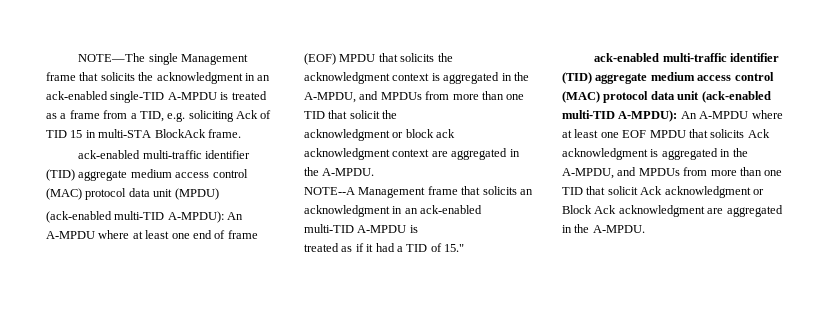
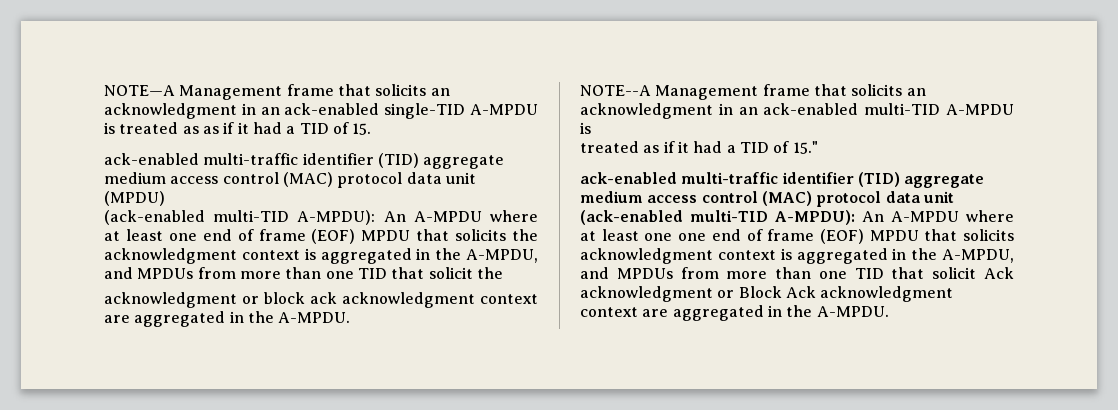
- NOTE—The single Management frame that solicits the acknowledgment in an ack-enabled single-TID A-MPDU is treated as a frame from a TID, e.g. soliciting Ack of TID 15 in multi-STA BlockAck frame.
+ NOTE—A Management frame that solicits an acknowledgment in an ack-enabled single-TID A-MPDU is treated as as if it had a TID of 15.
- ack-enabled multi-traffic identifier (TID) aggregate medium access control (MAC) protocol data unit (ack-enabled multi-TID A-MPDU): An A-MPDU where at least one EOF MPDU that solicits Ack acknowledgment is aggregated in the A-MPDU, and MPDUs from more than one TID that solicit Ack acknowledgment or Block Ack acknowledgment are aggregated in the A-MPDU.
+ ack-enabled multi-traffic identifier (TID) aggregate medium access control (MAC) protocol data unit (ack-enabled multi-TID A-MPDU): An A-MPDU where at least one one end of frame (EOF) MPDU that solicits acknowledgment context is aggregated in the A-MPDU, and MPDUs from more than one TID that solicit Ack acknowledgment or Block Ack acknowledgment context are aggregated in the A-MPDU.

